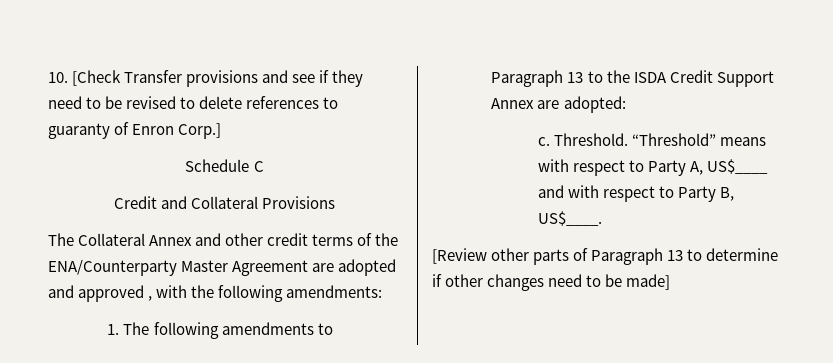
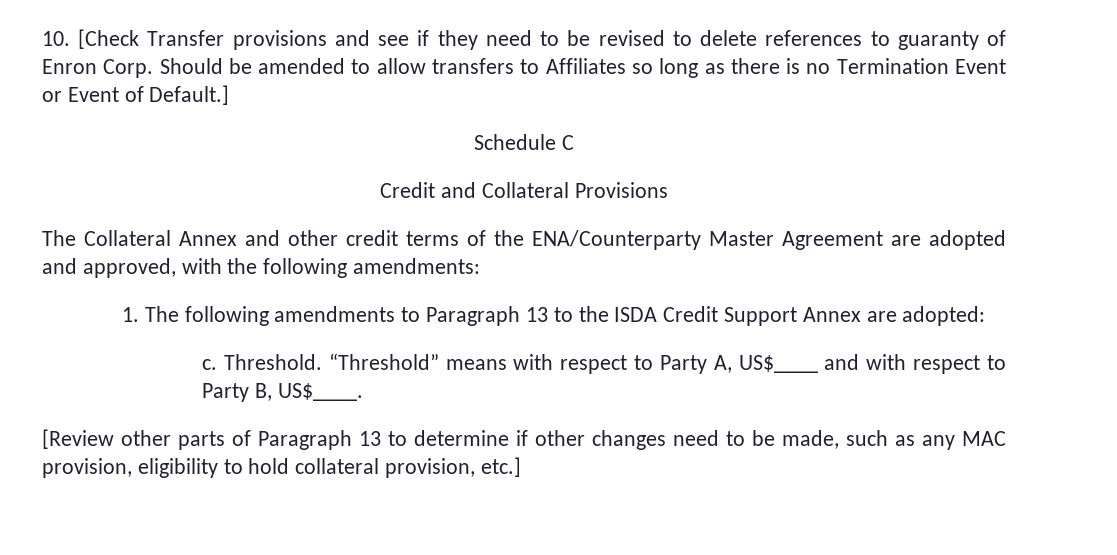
- 10. [Check Transfer provisions and see if they need to be revised to delete references to guaranty of Enron Corp.]
+ 10. [Check Transfer provisions and see if they need to be revised to delete references to guaranty of Enron Corp. Should be amended to allow transfers to Affiliates so long as there is no Termination Event or Event of Default.]
- The Collateral Annex and other credit terms of the ENA/Counterparty Master Agreement are adopted and approved , with the following amendments:
+ The Collateral Annex and other credit terms of the ENA/Counterparty Master Agreement are adopted and approved, with the following amendments:
- [Review other parts of Paragraph 13 to determine if other changes need to be made]
+ [Review other parts of Paragraph 13 to determine if other changes need to be made, such as any MAC provision, eligibility to hold collateral provision, etc.]

